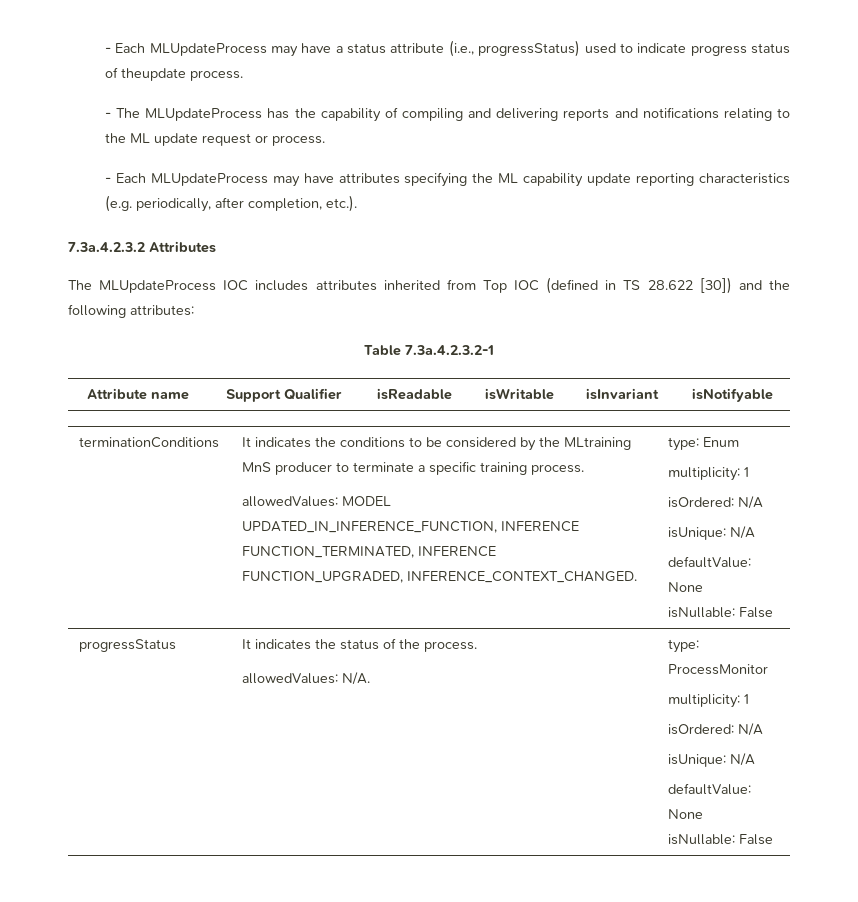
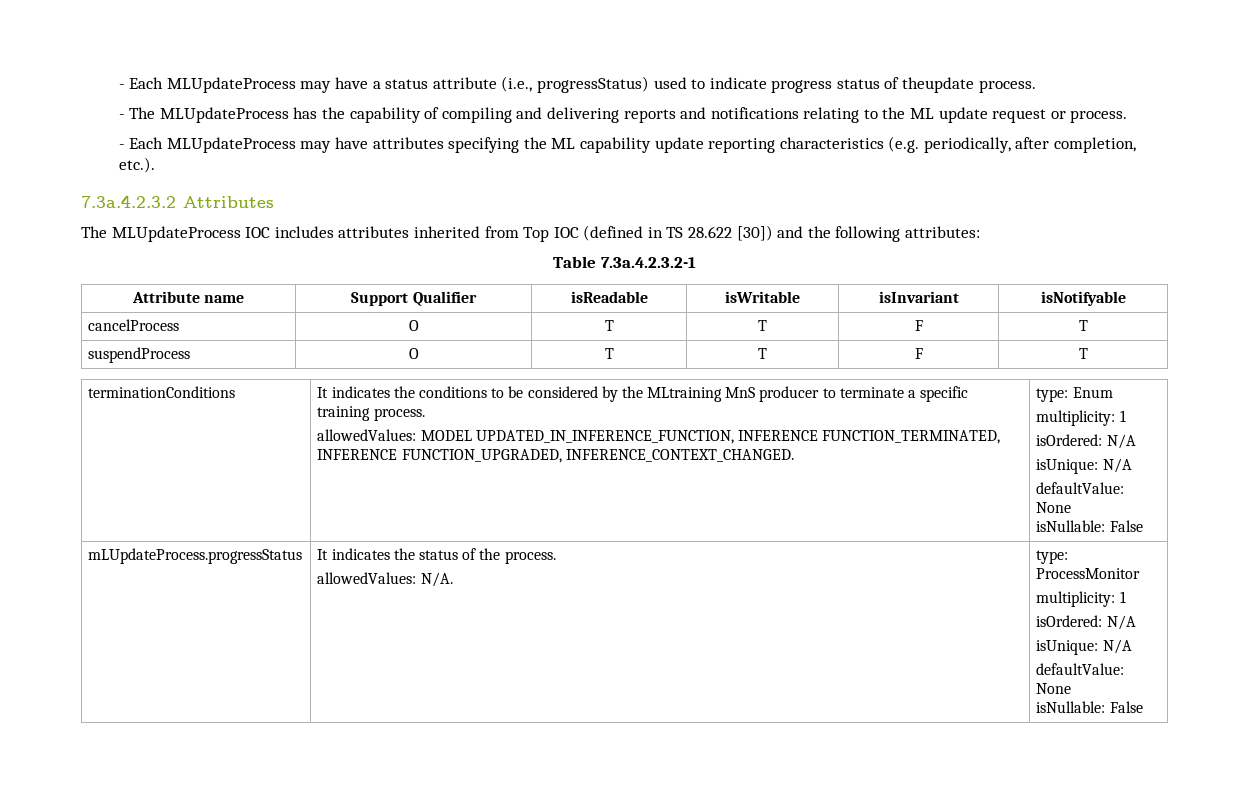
+ cancelProcess | O | T | T | F | T
+ suspendProcess | O | T | T | F | T
- progressStatus | It indicates the status of the process.
+ mLUpdateProcess.progressStatus | It indicates the status of the process.

